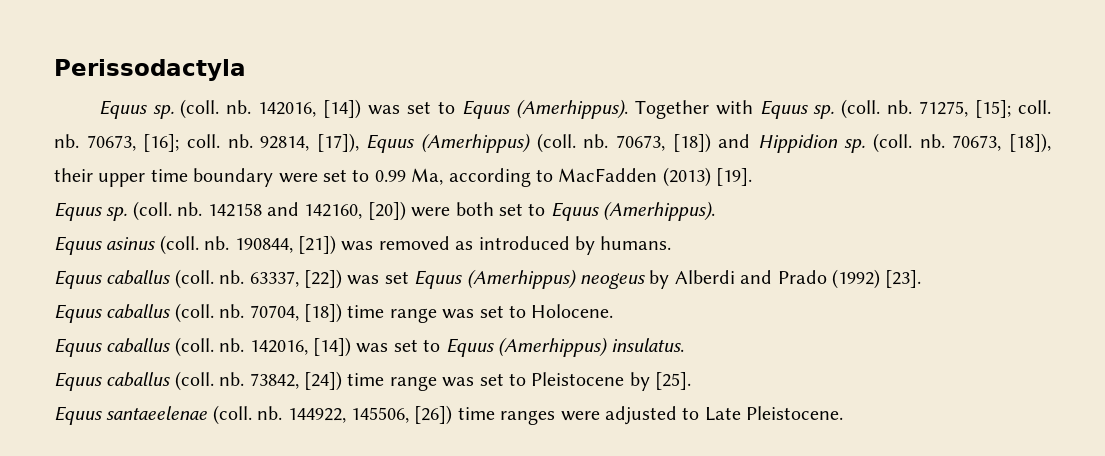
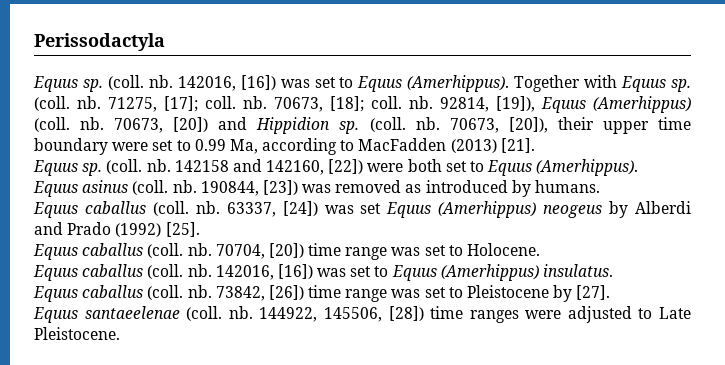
- 142016, [14]) was set to Equus (Amerhippus).
+ 142016, [16]) was set to Equus (Amerhippus).
- 71275, [15]; coll. nb.
+ 71275, [17]; coll. nb.
- 70673, [16]; coll. nb.
+ 70673, [18]; coll. nb.
- 92814, [17]), Equus (Amerhippus) (coll. nb.
+ 92814, [19]), Equus (Amerhippus) (coll. nb.
- 70673, [18]) and Hippidion sp.
+ 70673, [20]) and Hippidion sp.
- 70673, [18]), their upper time boundary were set to 0.99 Ma, according to MacFadden (2013) [19].
+ 70673, [20]), their upper time boundary were set to 0.99 Ma, according to MacFadden (2013) [21].
- 142158 and 142160, [20]) were both set to Equus (Amerhippus).
+ 142158 and 142160, [22]) were both set to Equus (Amerhippus).
- 190844, [21]) was removed as introduced by humans.
+ 190844, [23]) was removed as introduced by humans.
- 63337, [22]) was set Equus (Amerhippus) neogeus by Alberdi and Prado (1992) [23].
+ 63337, [24]) was set Equus (Amerhippus) neogeus by Alberdi and Prado (1992) [25].
- 70704, [18]) time range was set to Holocene.
+ 70704, [20]) time range was set to Holocene.
- 142016, [14]) was set to Equus (Amerhippus) insulatus.
+ 142016, [16]) was set to Equus (Amerhippus) insulatus.
- 73842, [24]) time range was set to Pleistocene by [25].
+ 73842, [26]) time range was set to Pleistocene by [27].
- 144922, 145506, [26]) time ranges were adjusted to Late Pleistocene.
+ 144922, 145506, [28]) time ranges were adjusted to Late Pleistocene.

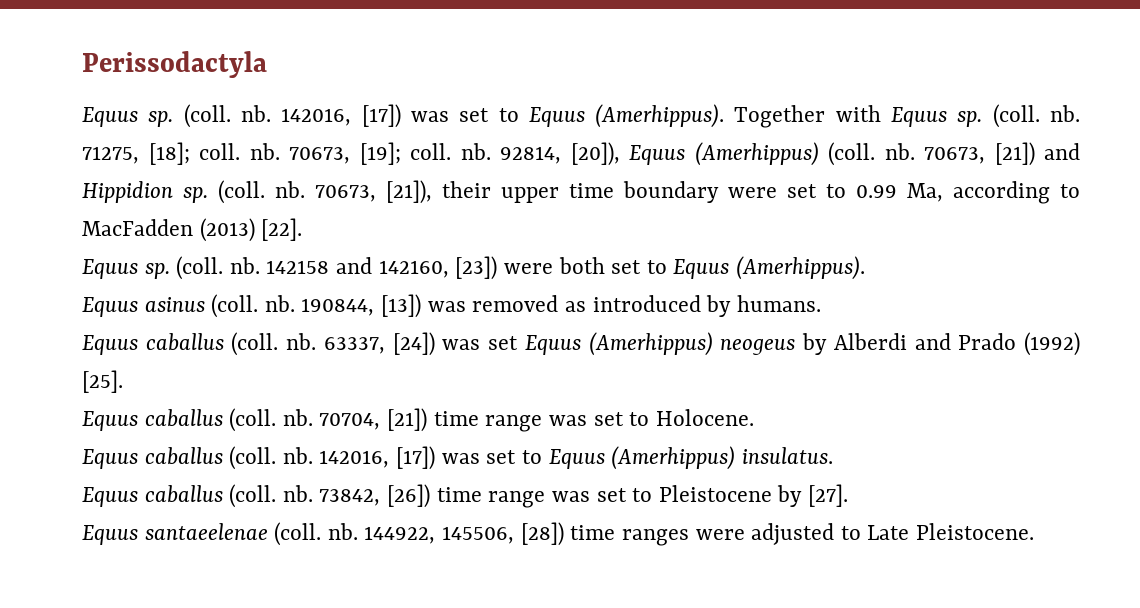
- 142016, [16]) was set to Equus (Amerhippus).
+ 142016, [17]) was set to Equus (Amerhippus).
- 71275, [17]; coll. nb.
+ 71275, [18]; coll. nb.
- 70673, [18]; coll. nb.
+ 70673, [19]; coll. nb.
- 92814, [19]), Equus (Amerhippus) (coll. nb.
+ 92814, [20]), Equus (Amerhippus) (coll. nb.
- 70673, [20]) and Hippidion sp.
+ 70673, [21]) and Hippidion sp.
- 70673, [20]), their upper time boundary were set to 0.99 Ma, according to MacFadden (2013) [21].
+ 70673, [21]), their upper time boundary were set to 0.99 Ma, according to MacFadden (2013) [22].
- 142158 and 142160, [22]) were both set to Equus (Amerhippus).
+ 142158 and 142160, [23]) were both set to Equus (Amerhippus).
- 190844, [23]) was removed as introduced by humans.
+ 190844, [13]) was removed as introduced by humans.
- 70704, [20]) time range was set to Holocene.
+ 70704, [21]) time range was set to Holocene.
- 142016, [16]) was set to Equus (Amerhippus) insulatus.
+ 142016, [17]) was set to Equus (Amerhippus) insulatus.

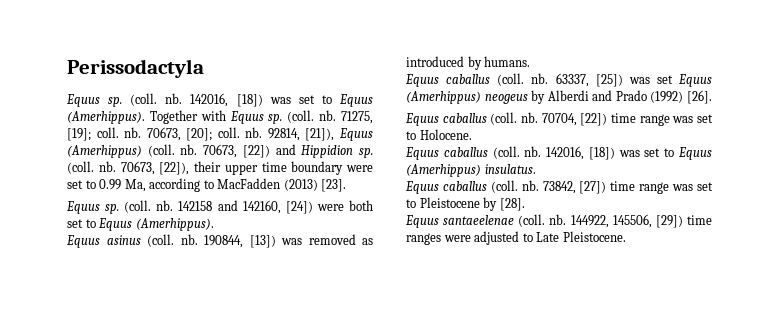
- 142016, [17]) was set to Equus (Amerhippus).
+ 142016, [18]) was set to Equus (Amerhippus).
- 71275, [18]; coll. nb.
+ 71275, [19]; coll. nb.
- 70673, [19]; coll. nb.
+ 70673, [20]; coll. nb.
- 92814, [20]), Equus (Amerhippus) (coll. nb.
+ 92814, [21]), Equus (Amerhippus) (coll. nb.
- 70673, [21]) and Hippidion sp.
+ 70673, [22]) and Hippidion sp.
- 70673, [21]), their upper time boundary were set to 0.99 Ma, according to MacFadden (2013) [22].
+ 70673, [22]), their upper time boundary were set to 0.99 Ma, according to MacFadden (2013) [23].
- 142158 and 142160, [23]) were both set to Equus (Amerhippus).
+ 142158 and 142160, [24]) were both set to Equus (Amerhippus).
- 63337, [24]) was set Equus (Amerhippus) neogeus by Alberdi and Prado (1992) [25].
+ 63337, [25]) was set Equus (Amerhippus) neogeus by Alberdi and Prado (1992) [26].
- 70704, [21]) time range was set to Holocene.
+ 70704, [22]) time range was set to Holocene.
- 142016, [17]) was set to Equus (Amerhippus) insulatus.
+ 142016, [18]) was set to Equus (Amerhippus) insulatus.
- 73842, [26]) time range was set to Pleistocene by [27].
+ 73842, [27]) time range was set to Pleistocene by [28].
- 144922, 145506, [28]) time ranges were adjusted to Late Pleistocene.
+ 144922, 145506, [29]) time ranges were adjusted to Late Pleistocene.

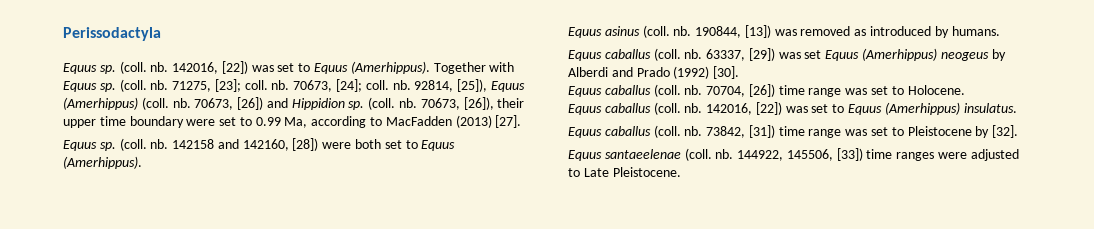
- 142016, [18]) was set to Equus (Amerhippus).
+ 142016, [22]) was set to Equus (Amerhippus).
- 71275, [19]; coll. nb.
+ 71275, [23]; coll. nb.
- 70673, [20]; coll. nb.
+ 70673, [24]; coll. nb.
- 92814, [21]), Equus (Amerhippus) (coll. nb.
+ 92814, [25]), Equus (Amerhippus) (coll. nb.
- 70673, [22]) and Hippidion sp.
+ 70673, [26]) and Hippidion sp.
- 70673, [22]), their upper time boundary were set to 0.99 Ma, according to MacFadden (2013) [23].
+ 70673, [26]), their upper time boundary were set to 0.99 Ma, according to MacFadden (2013) [27].
- 142158 and 142160, [24]) were both set to Equus (Amerhippus).
+ 142158 and 142160, [28]) were both set to Equus (Amerhippus).
- 63337, [25]) was set Equus (Amerhippus) neogeus by Alberdi and Prado (1992) [26].
+ 63337, [29]) was set Equus (Amerhippus) neogeus by Alberdi and Prado (1992) [30].
- 70704, [22]) time range was set to Holocene.
+ 70704, [26]) time range was set to Holocene.
- 142016, [18]) was set to Equus (Amerhippus) insulatus.
+ 142016, [22]) was set to Equus (Amerhippus) insulatus.
- 73842, [27]) time range was set to Pleistocene by [28].
+ 73842, [31]) time range was set to Pleistocene by [32].
- 144922, 145506, [29]) time ranges were adjusted to Late Pleistocene.
+ 144922, 145506, [33]) time ranges were adjusted to Late Pleistocene.

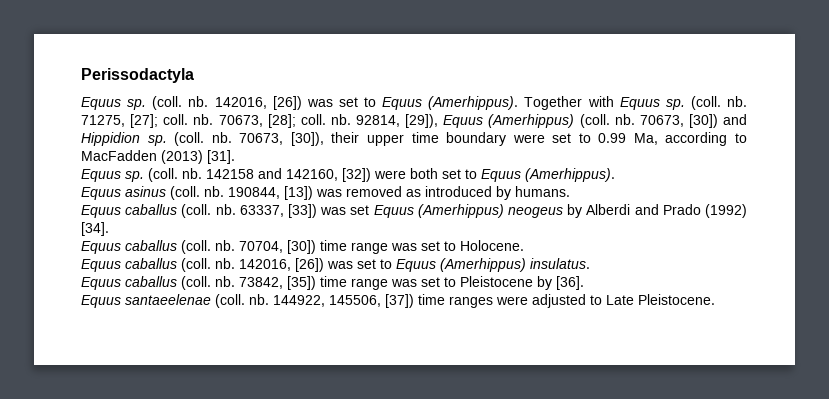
- 142016, [22]) was set to Equus (Amerhippus).
+ 142016, [26]) was set to Equus (Amerhippus).
- 71275, [23]; coll. nb.
+ 71275, [27]; coll. nb.
- 70673, [24]; coll. nb.
+ 70673, [28]; coll. nb.
- 92814, [25]), Equus (Amerhippus) (coll. nb.
+ 92814, [29]), Equus (Amerhippus) (coll. nb.
- 70673, [26]) and Hippidion sp.
+ 70673, [30]) and Hippidion sp.
- 70673, [26]), their upper time boundary were set to 0.99 Ma, according to MacFadden (2013) [27].
+ 70673, [30]), their upper time boundary were set to 0.99 Ma, according to MacFadden (2013) [31].
- 142158 and 142160, [28]) were both set to Equus (Amerhippus).
+ 142158 and 142160, [32]) were both set to Equus (Amerhippus).
- 63337, [29]) was set Equus (Amerhippus) neogeus by Alberdi and Prado (1992) [30].
+ 63337, [33]) was set Equus (Amerhippus) neogeus by Alberdi and Prado (1992) [34].
- 70704, [26]) time range was set to Holocene.
+ 70704, [30]) time range was set to Holocene.
- 142016, [22]) was set to Equus (Amerhippus) insulatus.
+ 142016, [26]) was set to Equus (Amerhippus) insulatus.
- 73842, [31]) time range was set to Pleistocene by [32].
+ 73842, [35]) time range was set to Pleistocene by [36].
- 144922, 145506, [33]) time ranges were adjusted to Late Pleistocene.
+ 144922, 145506, [37]) time ranges were adjusted to Late Pleistocene.

